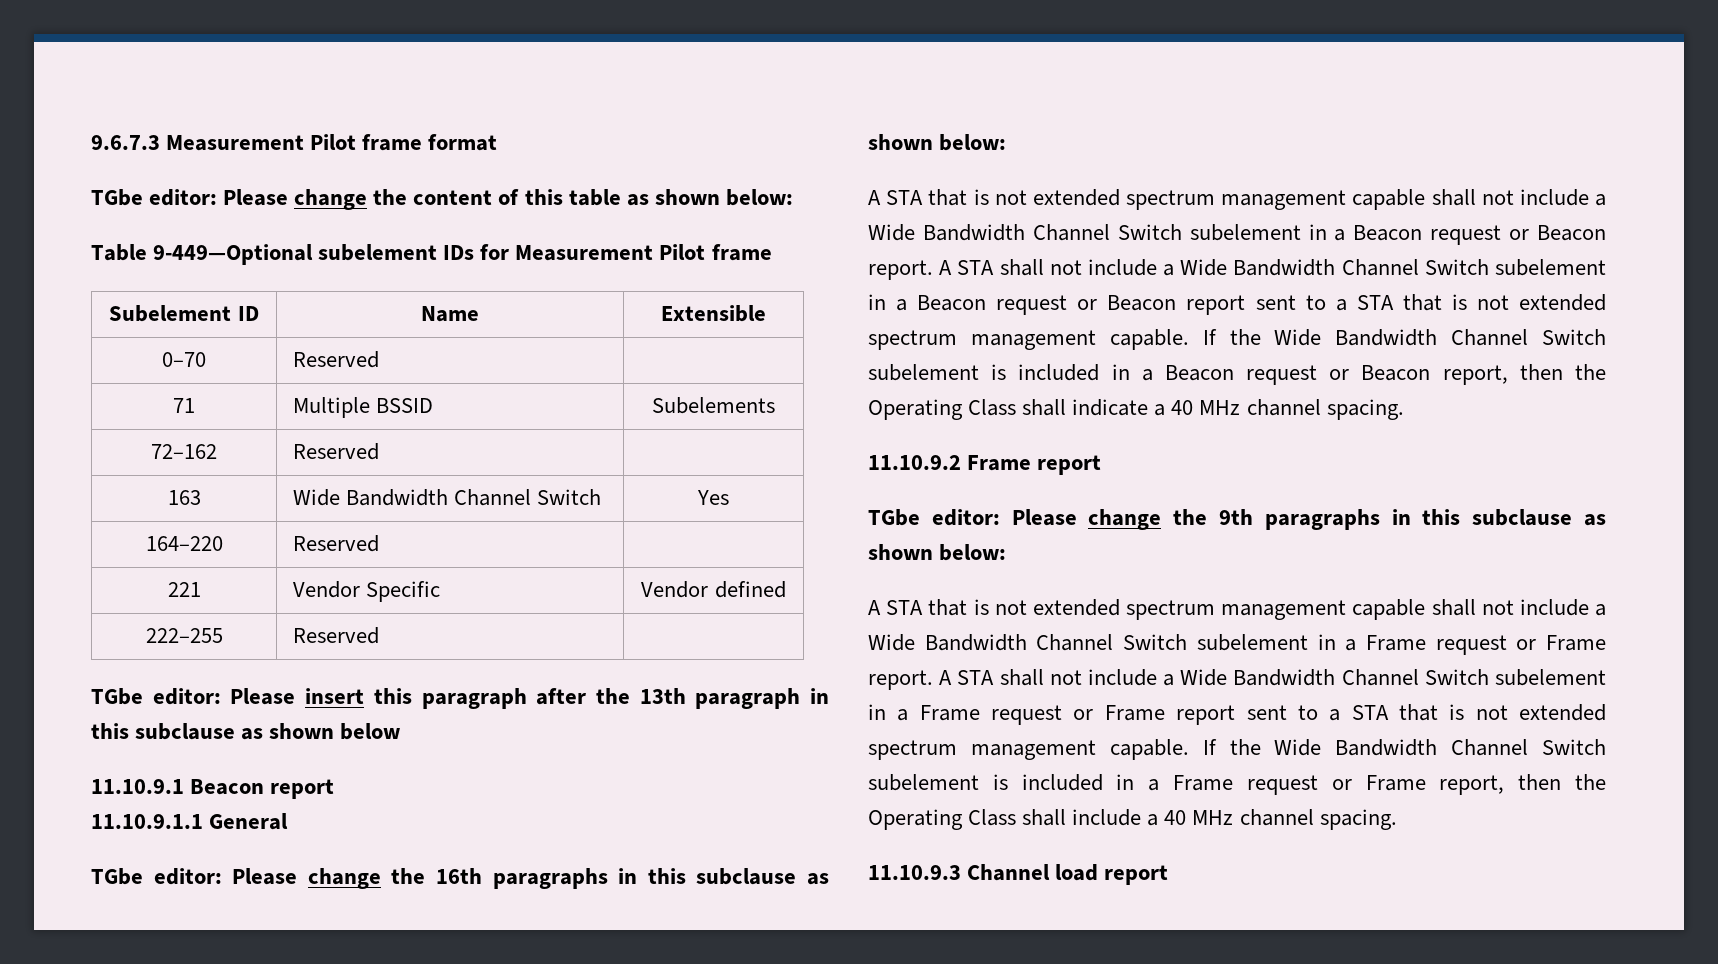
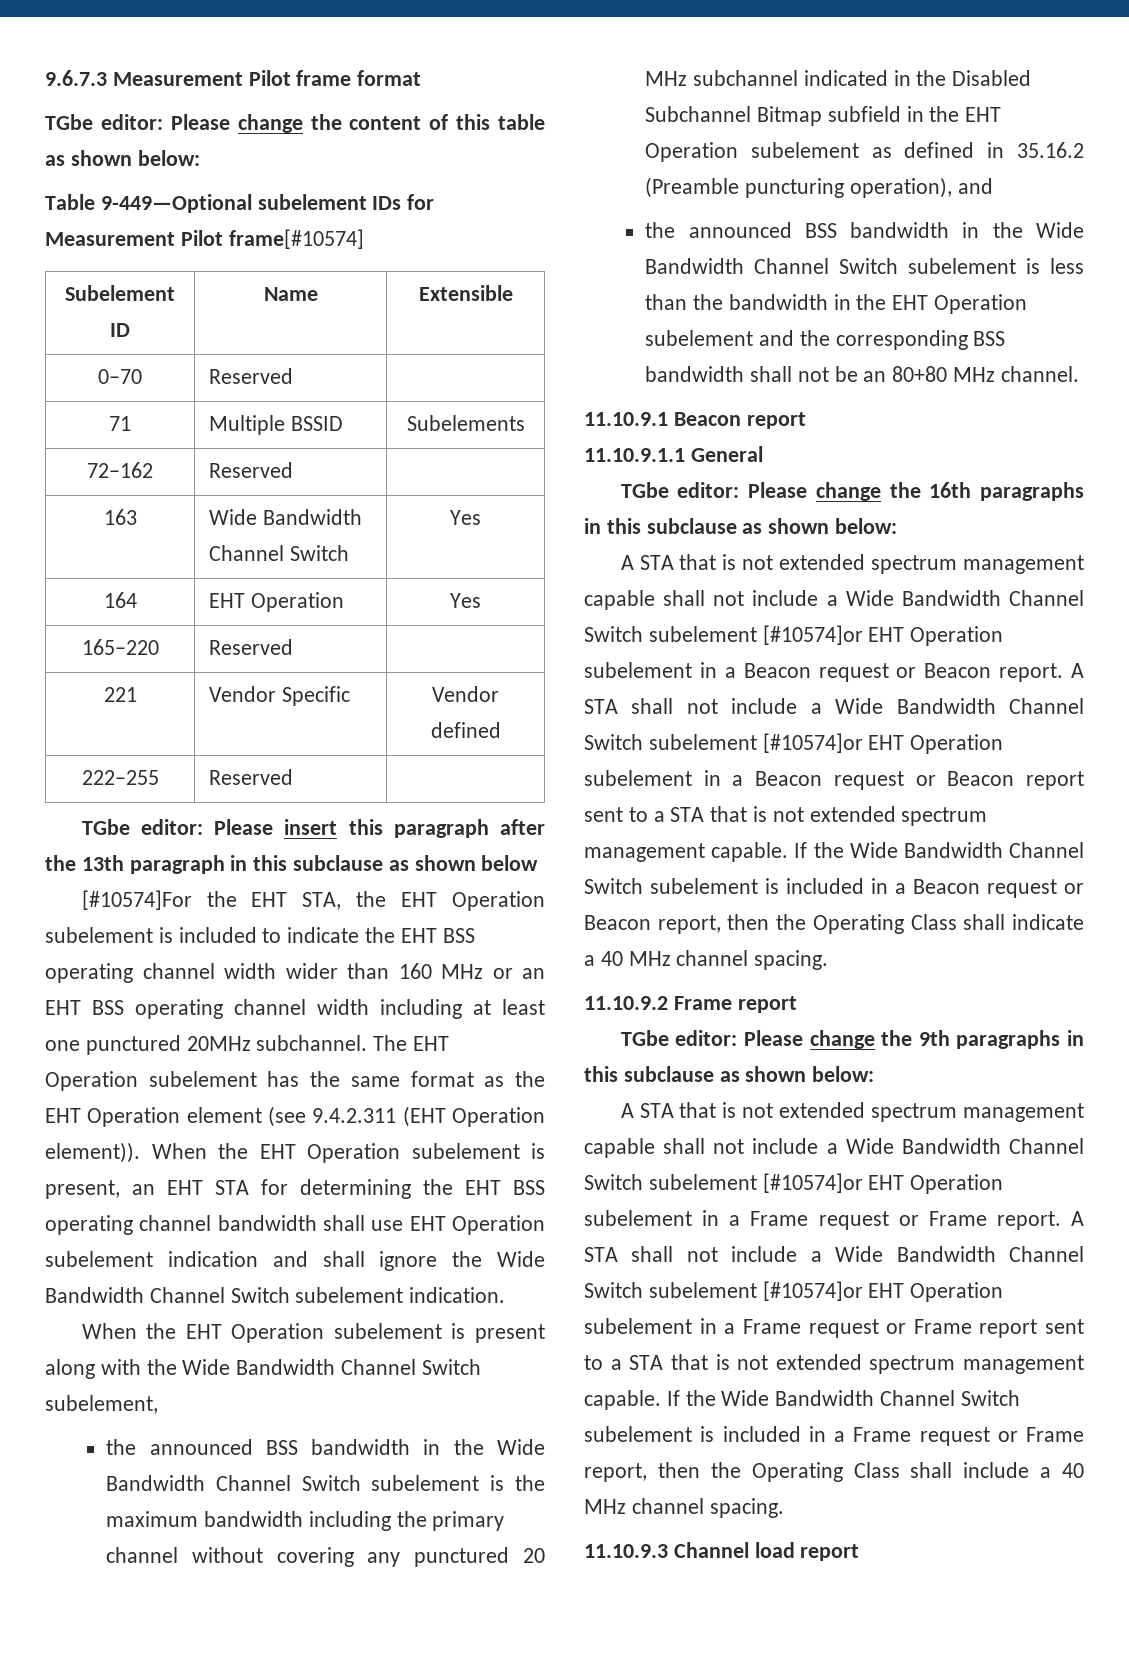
- Table 9-449—Optional subelement IDs for Measurement Pilot frame
+ Table 9-449—Optional subelement IDs for Measurement Pilot frame[#10574]
- 164–220 | Reserved |
+ 164 | EHT Operation | Yes
+ 165–220 | Reserved |
+ [#10574]For the EHT STA, the EHT Operation subelement is included to indicate the EHT BSS operating channel width wider than 160 MHz or an EHT BSS operating channel width including at least one punctured 20MHz subchannel. The EHT Operation subelement has the same format as the EHT Operation element (see 9.4.2.311 (EHT Operation element)). When the EHT Operation subelement is present, an EHT STA for determining the EHT BSS operating channel bandwidth shall use EHT Operation subelement indication and shall ignore the Wide Bandwidth Channel Switch subelement indication.
+ When the EHT Operation subelement is present along with the Wide Bandwidth Channel Switch subelement,
+ the announced BSS bandwidth in the Wide Bandwidth Channel Switch subelement is the maximum bandwidth including the primary channel without covering any punctured 20 MHz subchannel indicated in the Disabled Subchannel Bitmap subfield in the EHT Operation subelement as defined in 35.16.2 (Preamble puncturing operation), and
+ the announced BSS bandwidth in the Wide Bandwidth Channel Switch subelement is less than the bandwidth in the EHT Operation subelement and the corresponding BSS bandwidth shall not be an 80+80 MHz channel.
- A STA that is not extended spectrum management capable shall not include a Wide Bandwidth Channel Switch subelement in a Beacon request or Beacon report.
+ A STA that is not extended spectrum management capable shall not include a Wide Bandwidth Channel Switch subelement [#10574]or EHT Operation subelement in a Beacon request or Beacon report.
- A STA shall not include a Wide Bandwidth Channel Switch subelement in a Beacon request or Beacon report sent to a STA that is not extended spectrum management capable.
+ A STA shall not include a Wide Bandwidth Channel Switch subelement [#10574]or EHT Operation subelement in a Beacon request or Beacon report sent to a STA that is not extended spectrum management capable.
- A STA that is not extended spectrum management capable shall not include a Wide Bandwidth Channel Switch subelement in a Frame request or Frame report.
+ A STA that is not extended spectrum management capable shall not include a Wide Bandwidth Channel Switch subelement [#10574]or EHT Operation subelement in a Frame request or Frame report.
- A STA shall not include a Wide Bandwidth Channel Switch subelement in a Frame request or Frame report sent to a STA that is not extended spectrum management capable.
+ A STA shall not include a Wide Bandwidth Channel Switch subelement [#10574]or EHT Operation subelement in a Frame request or Frame report sent to a STA that is not extended spectrum management capable.

